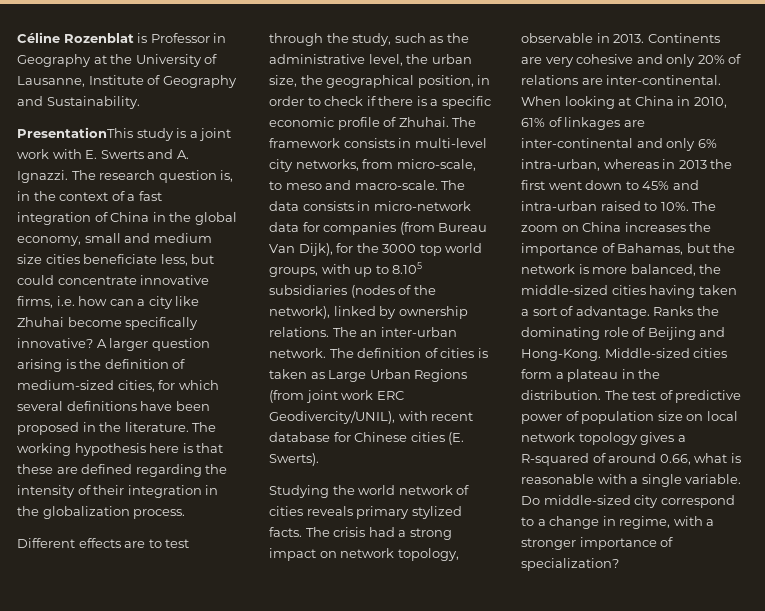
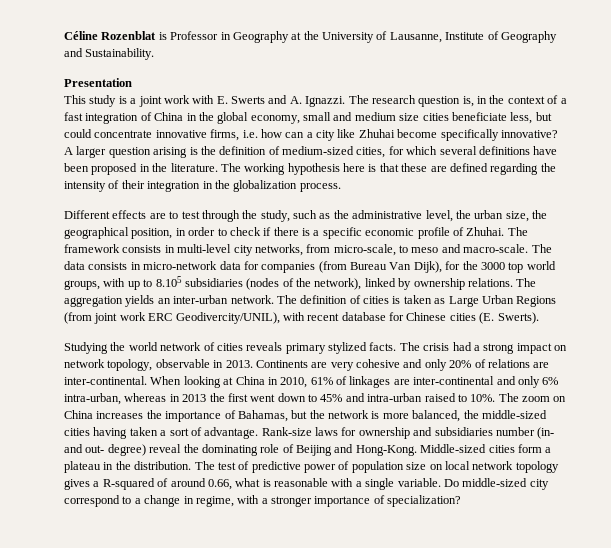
- PresentationThis study is a joint work with E. Swerts and A. Ignazzi.
+ Presentation
+ This study is a joint work with E. Swerts and A. Ignazzi.
- The an inter-urban network.
+ The aggregation yields an inter-urban network.
- Ranks the dominating role of Beijing and Hong-Kong.
+ Rank-size laws for ownership and subsidiaries number (in- and out- degree) reveal the dominating role of Beijing and Hong-Kong.

